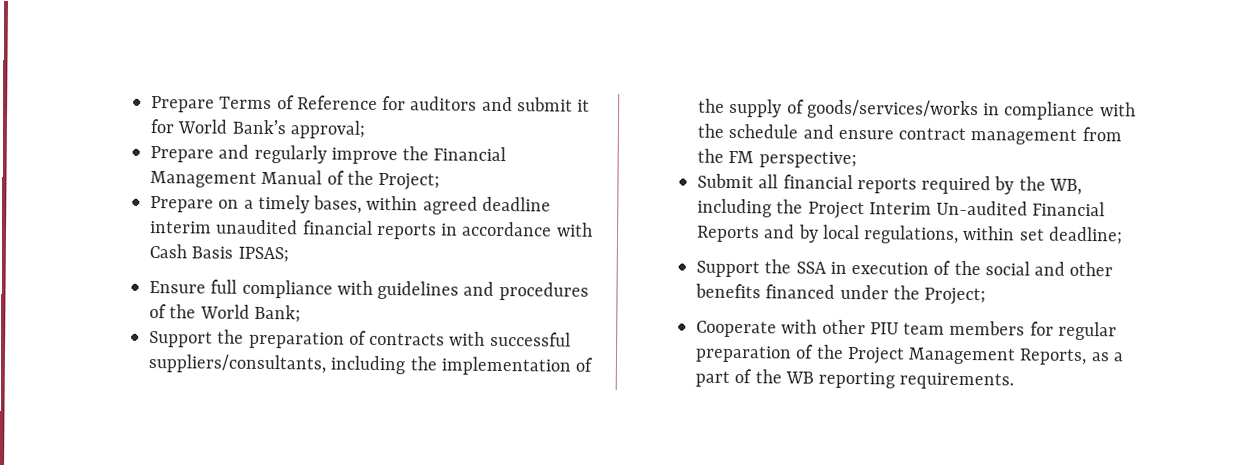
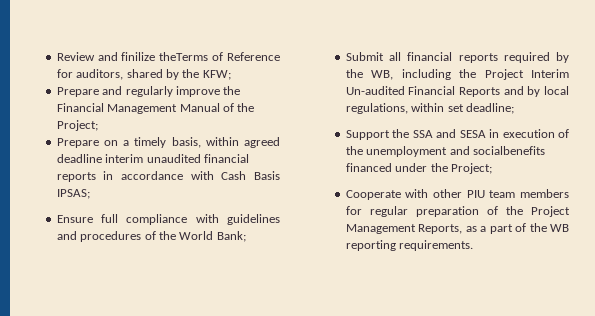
- Prepare Terms of Reference for auditors and submit it for World Bank’s approval;
+ Review and finilize theTerms of Reference for auditors, shared by the KFW;
- Prepare on a timely bases, within agreed deadline interim unaudited financial reports in accordance with Cash Basis IPSAS;
+ Prepare on a timely basis, within agreed deadline interim unaudited financial reports in accordance with Cash Basis IPSAS;
- Support the preparation of contracts with successful suppliers/consultants, including the implementation of the supply of goods/services/works in compliance with the schedule and ensure contract management from the FM perspective;
- Support the SSA in execution of the social and other benefits financed under the Project;
+ Support the SSA and SESA in execution of the unemployment and socialbenefits financed under the Project;

